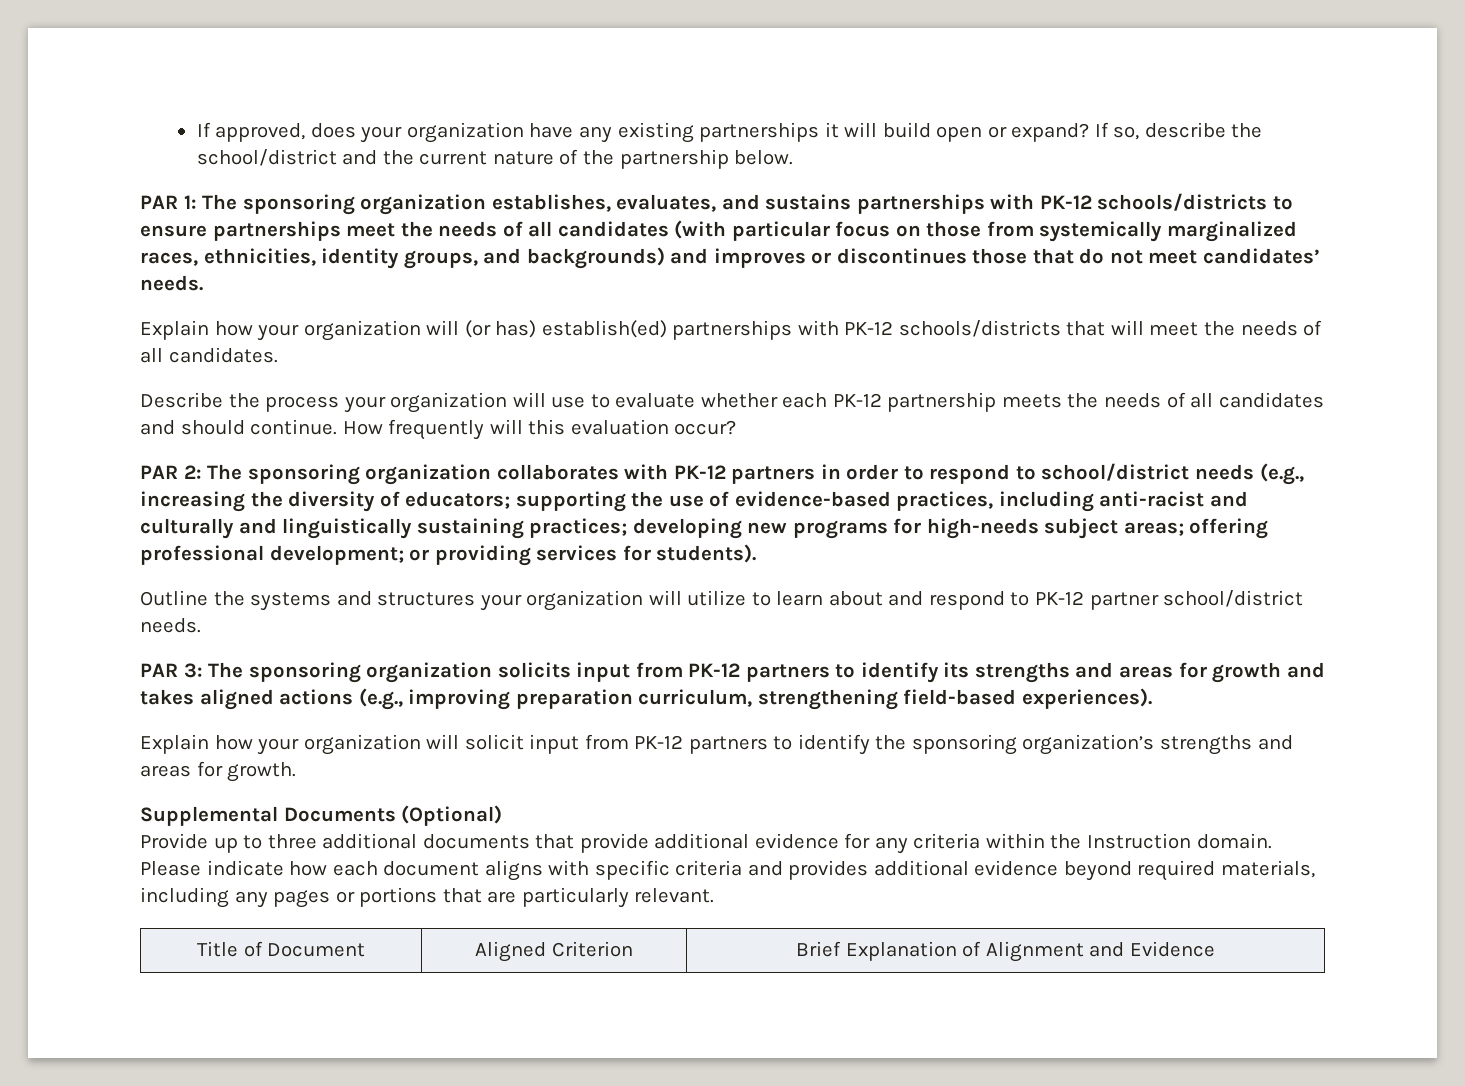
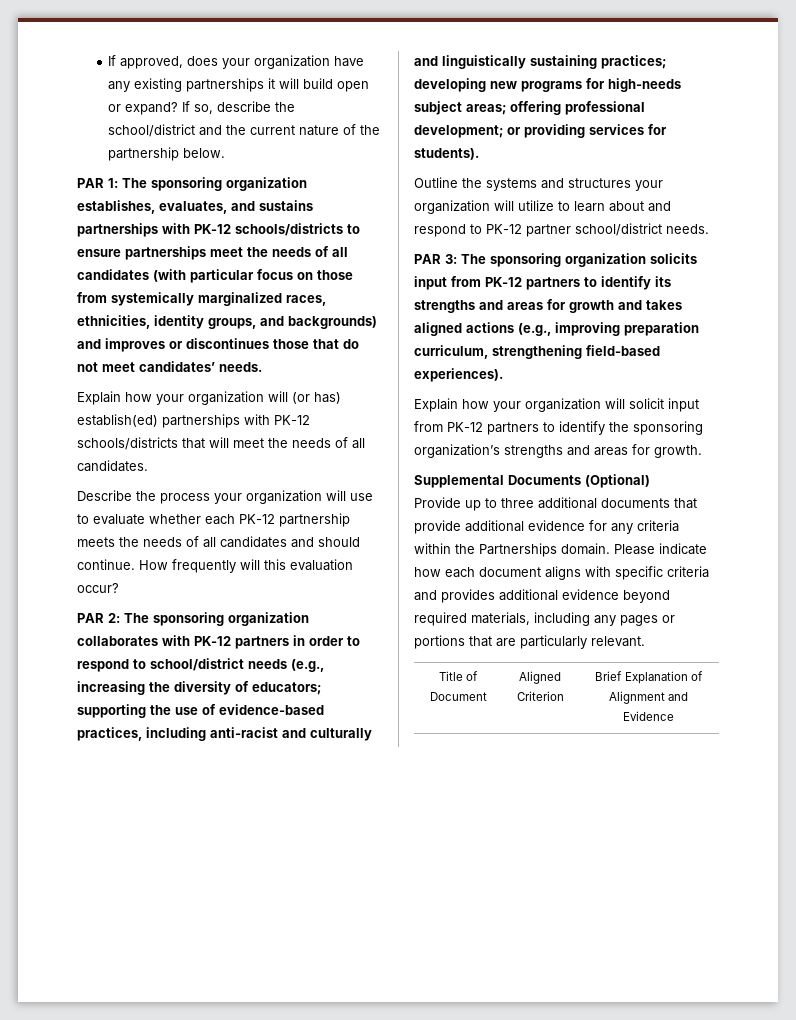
- Provide up to three additional documents that provide additional evidence for any criteria within the Instruction domain.
+ Provide up to three additional documents that provide additional evidence for any criteria within the Partnerships domain.

